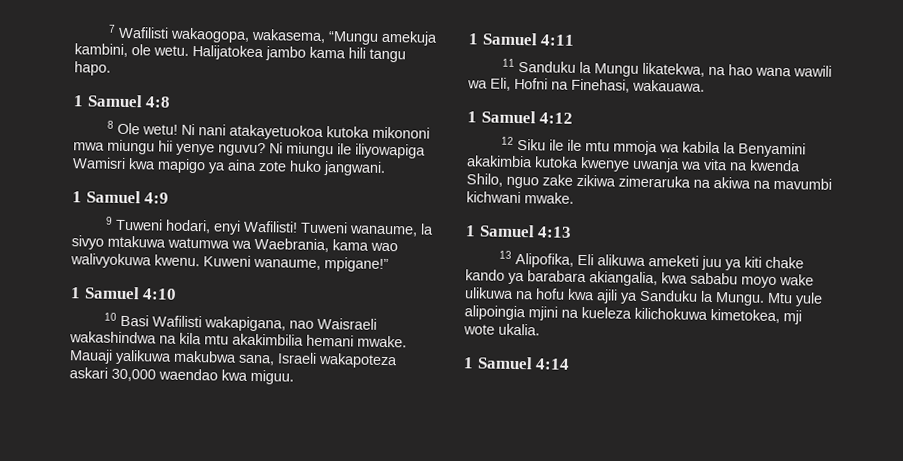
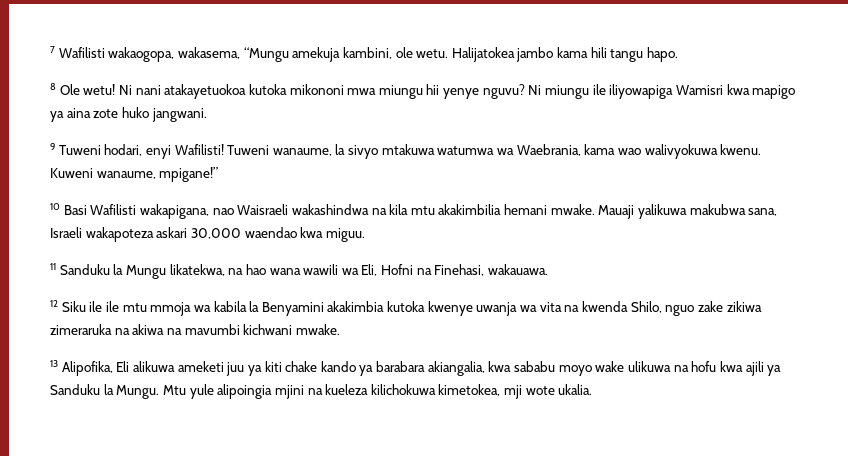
- 1 Samuel 4:8
- 1 Samuel 4:9
- 1 Samuel 4:10
- 1 Samuel 4:11
- 1 Samuel 4:12
- 1 Samuel 4:13
- 1 Samuel 4:14

